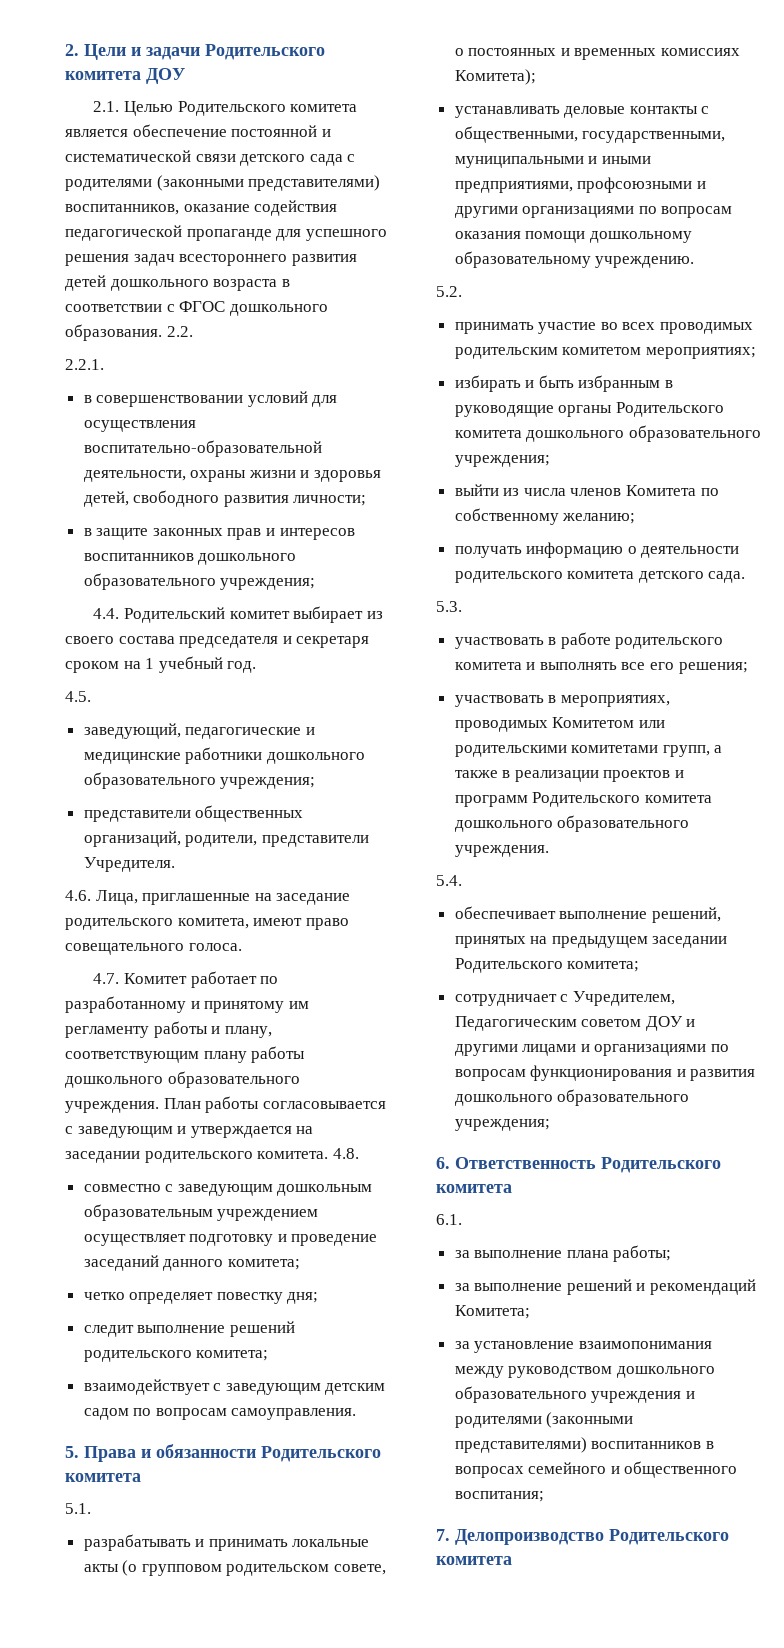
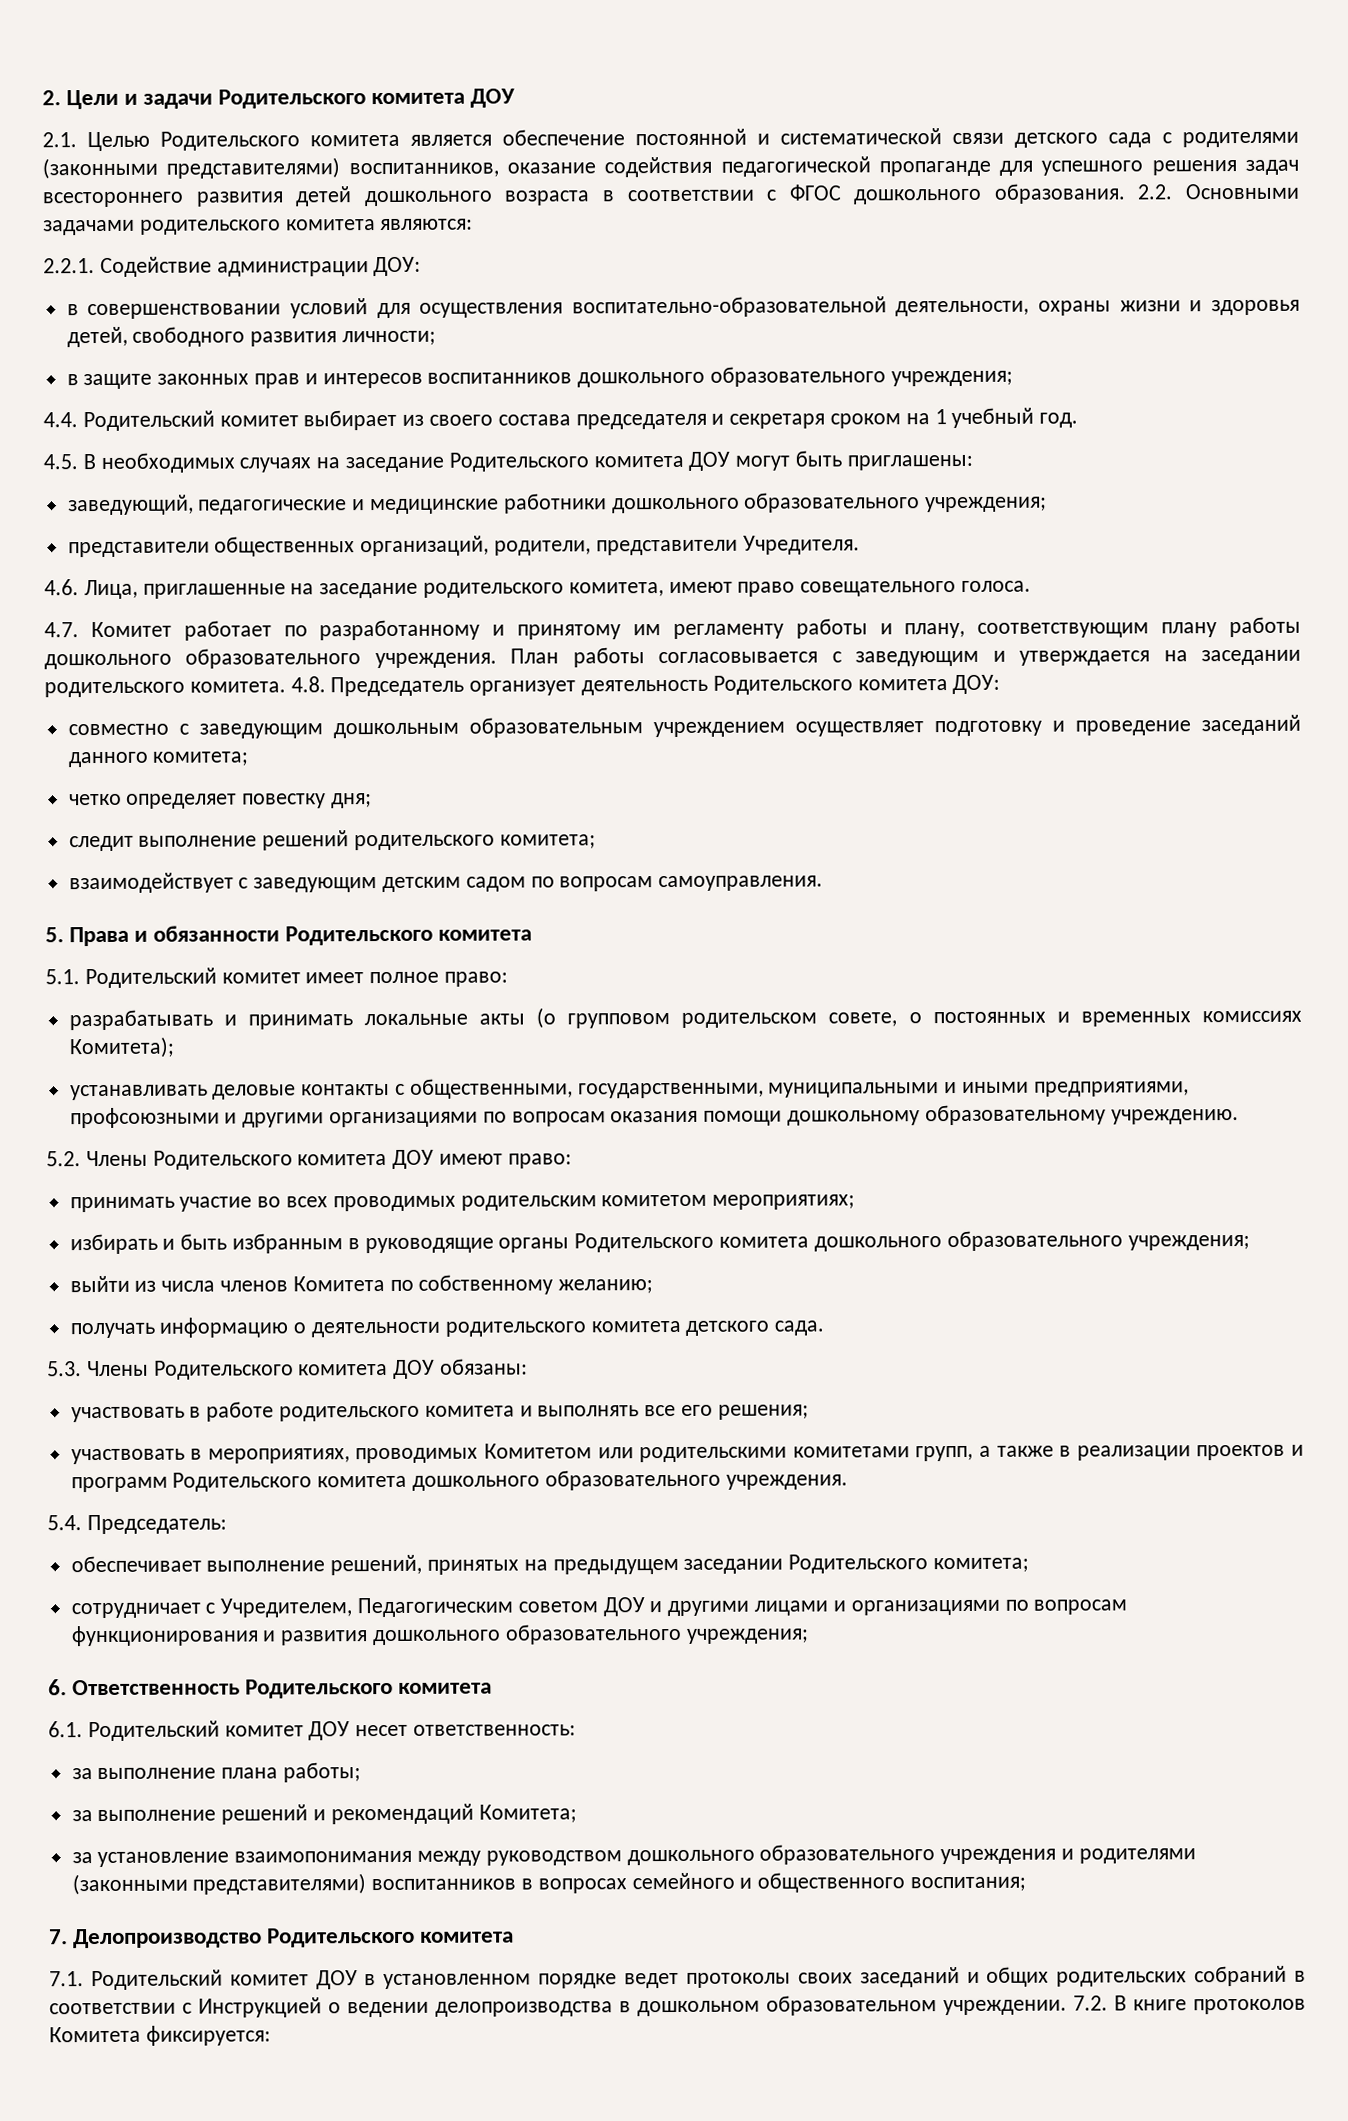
- 2.2.
- 2.2.1.
+ 2.2. Основными задачами родительского комитета являются:
+ 2.2.1. Содействие администрации ДОУ:
- 4.5.
+ 4.5. В необходимых случаях на заседание Родительского комитета ДОУ могут быть приглашены:
- 4.8.
+ 4.8. Председатель организует деятельность Родительского комитета ДОУ:
- 5.1.
+ 5.1. Родительский комитет имеет полное право:
- 5.2.
+ 5.2. Члены Родительского комитета ДОУ имеют право:
- 5.3.
+ 5.3. Члены Родительского комитета ДОУ обязаны:
- 5.4.
+ 5.4. Председатель:
- 6.1.
+ 6.1. Родительский комитет ДОУ несет ответственность:
+ 7.1. Родительский комитет ДОУ в установленном порядке ведет протоколы своих заседаний и общих родительских собраний в соответствии с Инструкцией о ведении делопроизводства в дошкольном образовательном учреждении. 7.2. В книге протоколов Комитета фиксируется:

